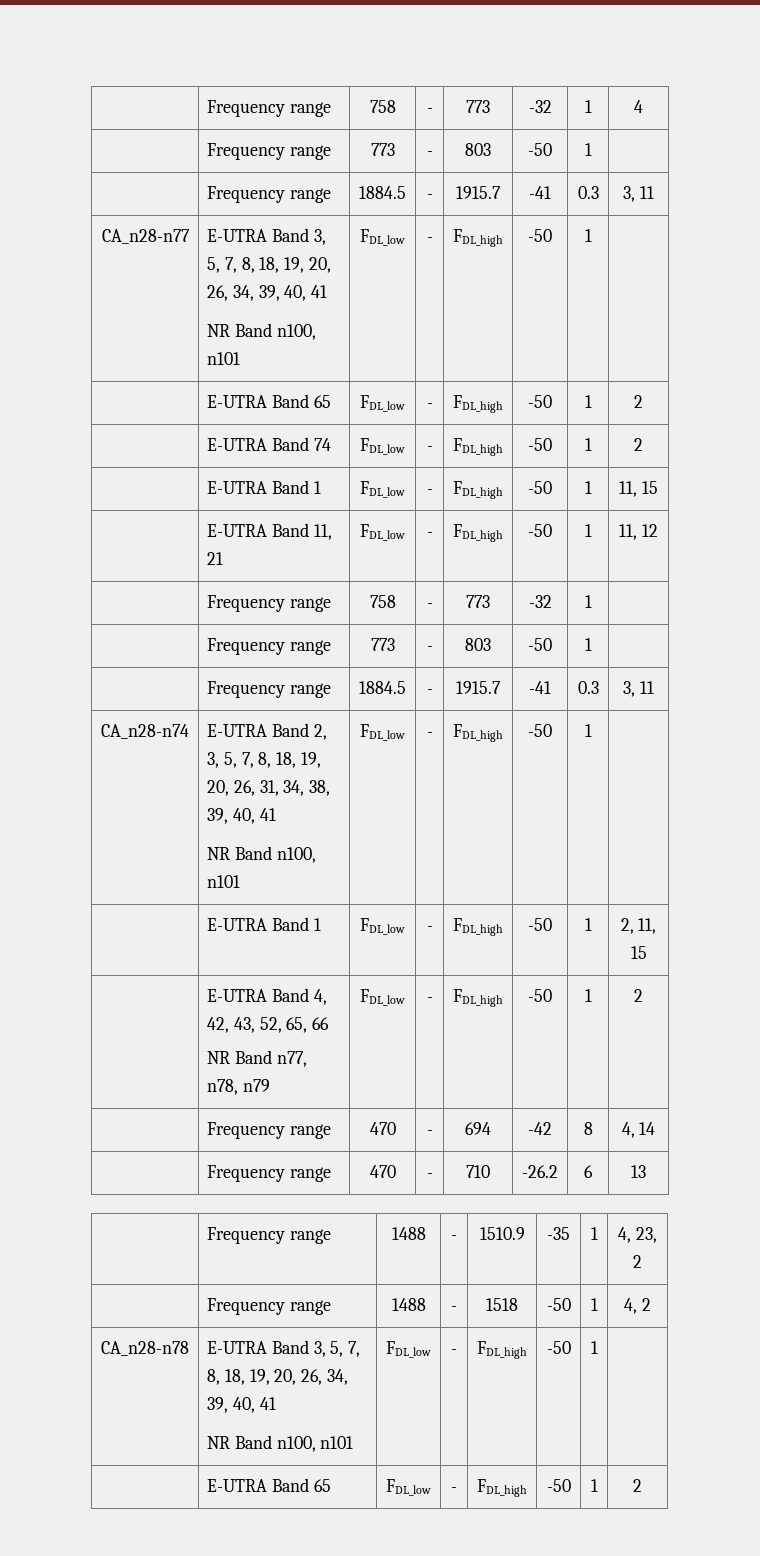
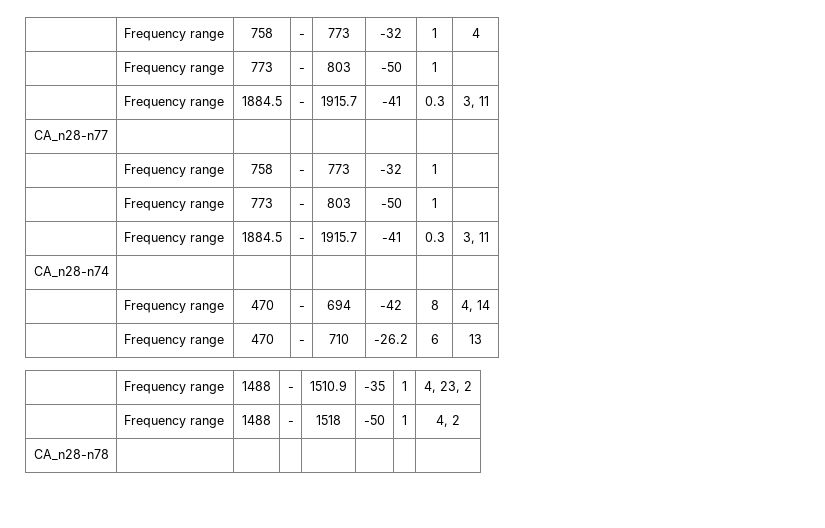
- CA_n28-n77 | E-UTRA Band 3, 5, 7, 8, 18, 19, 20, 26, 34, 39, 40, 41
- NR Band n100, n101 | FDL_low | - | FDL_high | -50 | 1 |
- | E-UTRA Band 65 | FDL_low | - | FDL_high | -50 | 1 | 2
- | E-UTRA Band 74 | FDL_low | - | FDL_high | -50 | 1 | 2
- | E-UTRA Band 1 | FDL_low | - | FDL_high | -50 | 1 | 11, 15
- | E-UTRA Band 11, 21 | FDL_low | - | FDL_high | -50 | 1 | 11, 12
+ CA_n28-n77 | | | | | | |
- CA_n28-n74 | E-UTRA Band 2, 3, 5, 7, 8, 18, 19, 20, 26, 31, 34, 38, 39, 40, 41
- NR Band n100, n101 | FDL_low | - | FDL_high | -50 | 1 |
- | E-UTRA Band 1 | FDL_low | - | FDL_high | -50 | 1 | 2, 11, 15
- | E-UTRA Band 4, 42, 43, 52, 65, 66
- NR Band n77, n78, n79 | FDL_low | - | FDL_high | -50 | 1 | 2
+ CA_n28-n74 | | | | | | |
- CA_n28-n78 | E-UTRA Band 3, 5, 7, 8, 18, 19, 20, 26, 34, 39, 40, 41
- NR Band n100, n101 | FDL_low | - | FDL_high | -50 | 1 |
- | E-UTRA Band 65 | FDL_low | - | FDL_high | -50 | 1 | 2
+ CA_n28-n78 | | | | | | |

